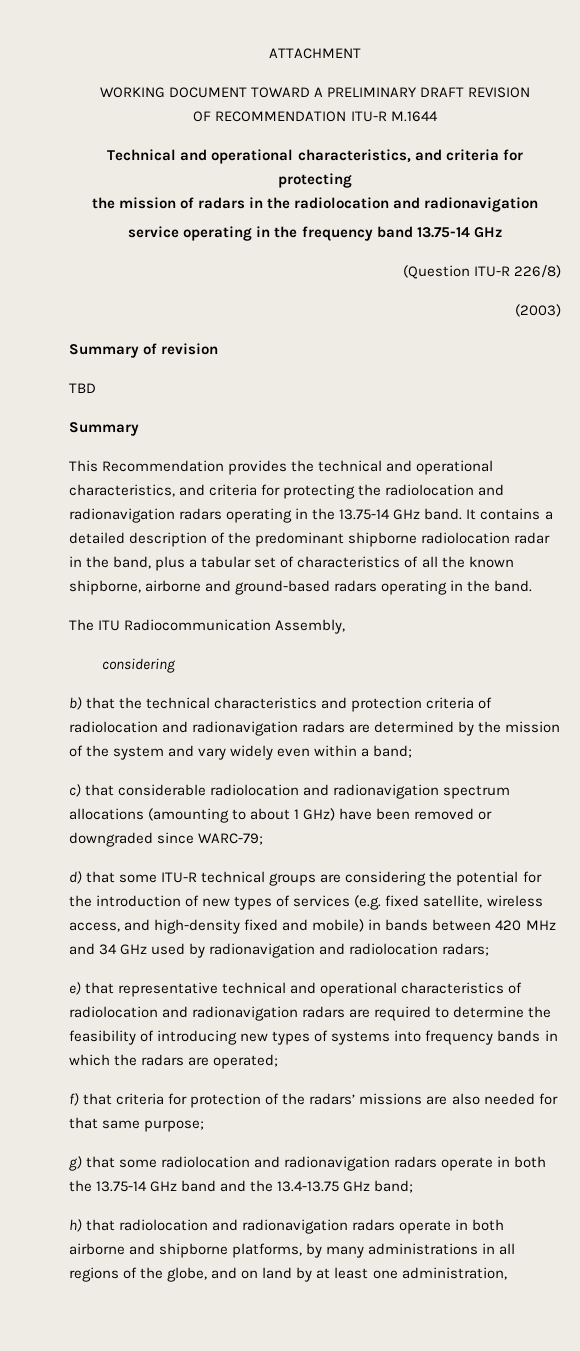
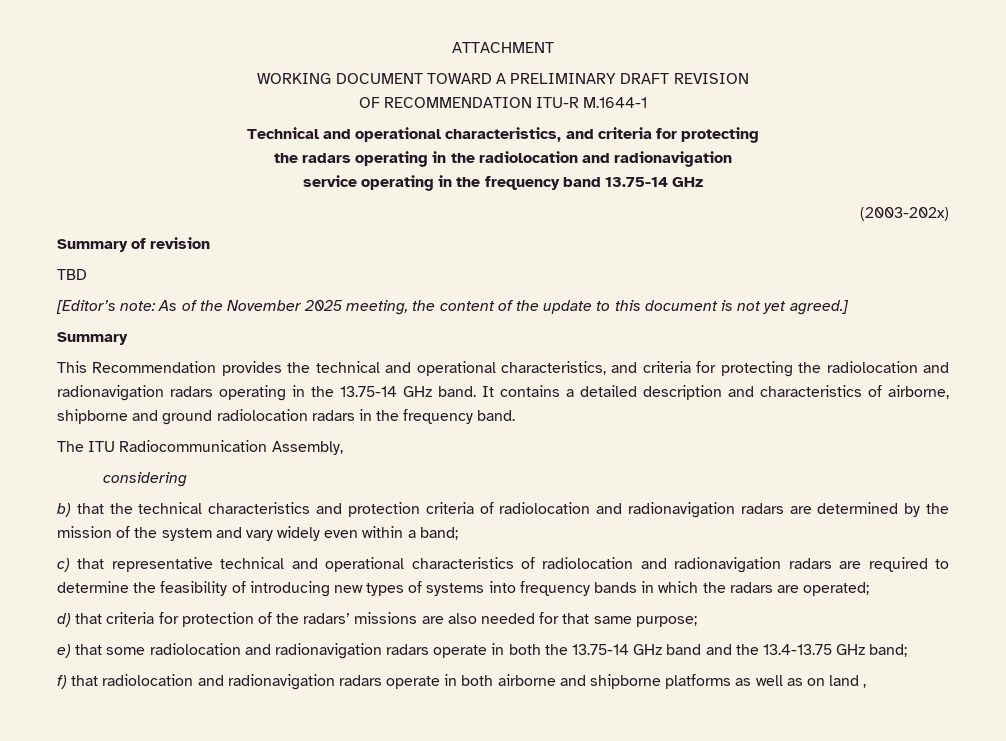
- OF RECOMMENDATION ITU-R M.1644
+ OF RECOMMENDATION ITU-R M.1644-1
- the mission of radars in the radiolocation and radionavigation
+ the radars operating in the radiolocation and radionavigation
- (Question ITU-R 226/8)
- (2003)
+ (2003-202x)
+ [Editor’s note: As of the November 2025 meeting, the content of the update to this document is not yet agreed.]
- It contains a detailed description of the predominant shipborne radiolocation radar in the band, plus a tabular set of characteristics of all the known shipborne, airborne and ground-based radars operating in the band.
+ It contains a detailed description and characteristics of airborne, shipborne and ground radiolocation radars in the frequency band.
- c) that considerable radiolocation and radionavigation spectrum allocations (amounting to about 1 GHz) have been removed or downgraded since WARC-79;
- d) that some ITU-R technical groups are considering the potential for the introduction of new types of services (e.g. fixed satellite, wireless access, and high-density fixed and mobile) in bands between 420 MHz and 34 GHz used by radionavigation and radiolocation radars;
- e) that representative technical and operational characteristics of radiolocation and radionavigation radars are required to determine the feasibility of introducing new types of systems into frequency bands in which the radars are operated;
+ c) that representative technical and operational characteristics of radiolocation and radionavigation radars are required to determine the feasibility of introducing new types of systems into frequency bands in which the radars are operated;
- f) that criteria for protection of the radars’ missions are also needed for that same purpose;
+ d) that criteria for protection of the radars’ missions are also needed for that same purpose;
- g) that some radiolocation and radionavigation radars operate in both the 13.75-14 GHz band and the 13.4-13.75 GHz band;
+ e) that some radiolocation and radionavigation radars operate in both the 13.75-14 GHz band and the 13.4-13.75 GHz band;
- h) that radiolocation and radionavigation radars operate in both airborne and shipborne platforms, by many administrations in all regions of the globe, and on land by at least one administration,
+ f) that radiolocation and radionavigation radars operate in both airborne and shipborne platforms as well as on land ,

